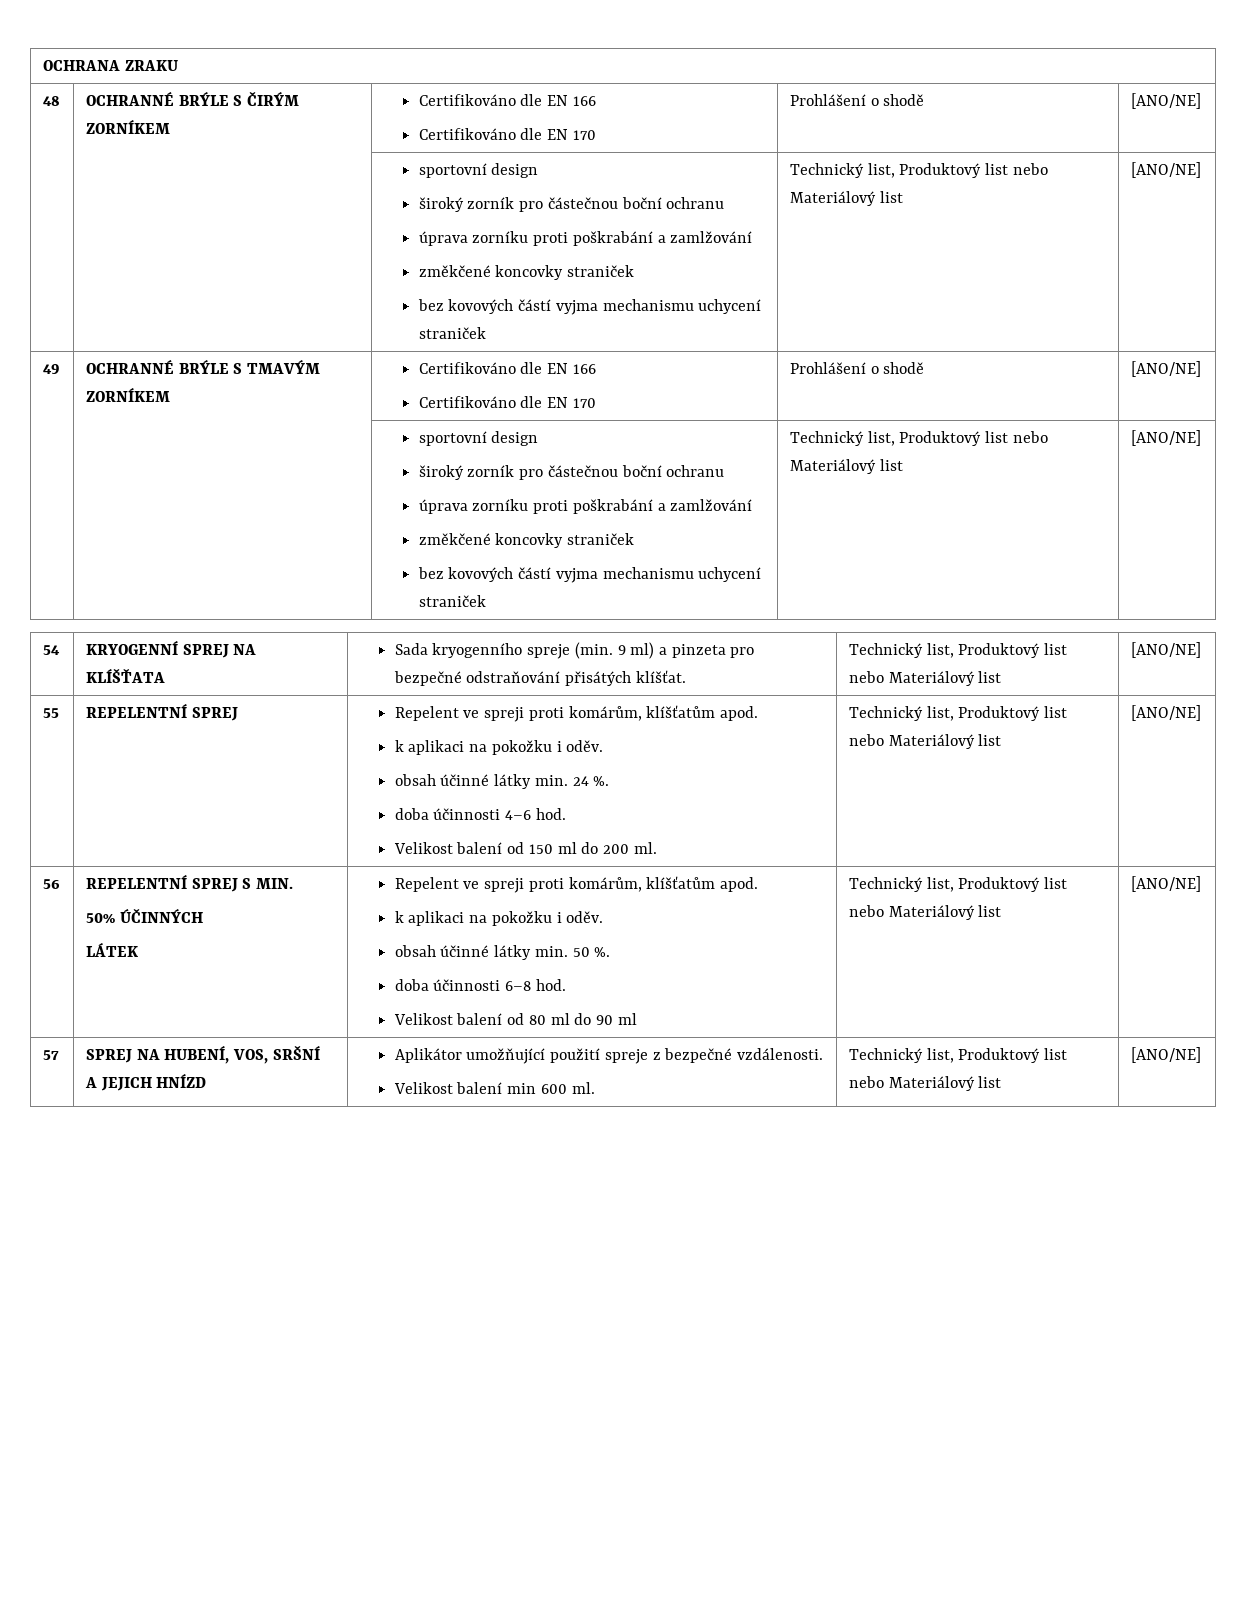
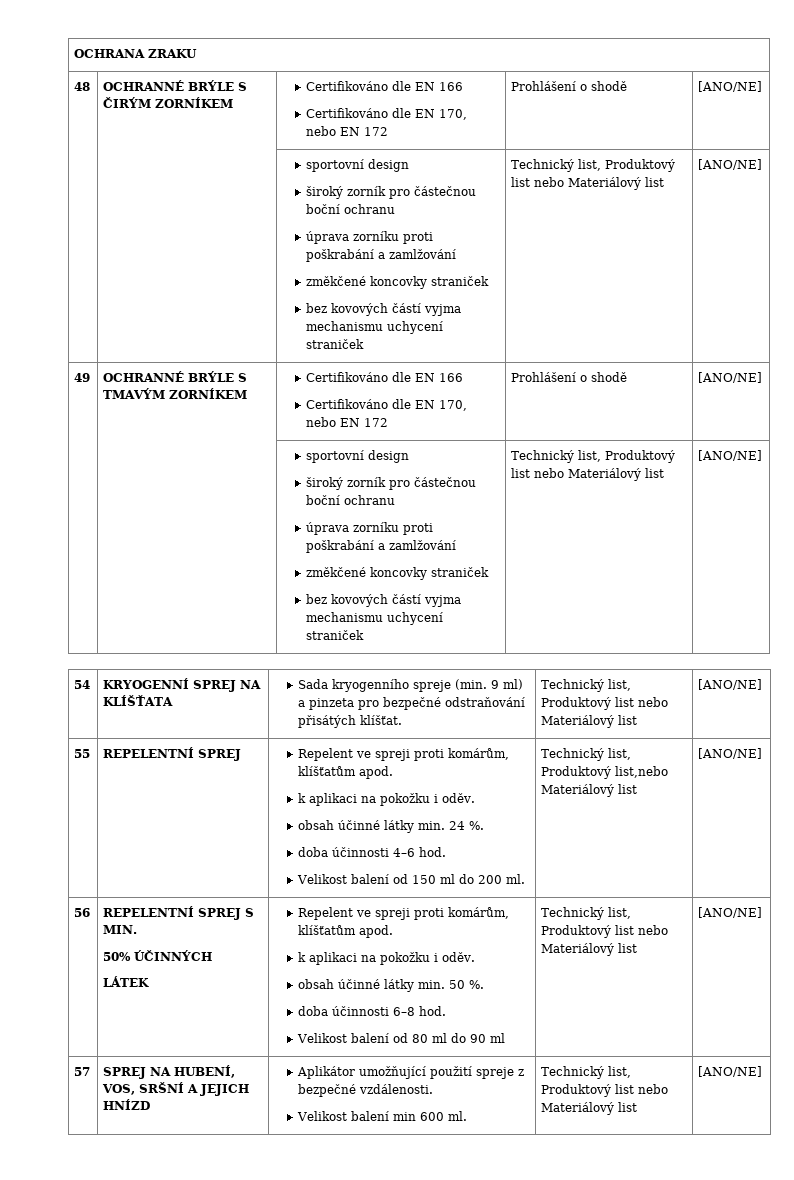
  48 | OCHRANNÉ BRÝLE S ČIRÝM ZORNÍKEM | Certifikováno dle EN 166
- Certifikováno dle EN 170 | Prohlášení o shodě | [ANO/NE]
+ Certifikováno dle EN 170, nebo EN 172 | Prohlášení o shodě | [ANO/NE]
  49 | OCHRANNÉ BRÝLE S TMAVÝM ZORNÍKEM | Certifikováno dle EN 166
- Certifikováno dle EN 170 | Prohlášení o shodě | [ANO/NE]
+ Certifikováno dle EN 170, nebo EN 172 | Prohlášení o shodě | [ANO/NE]
- Velikost balení od 150 ml do 200 ml. | Technický list, Produktový list nebo Materiálový list
+ Velikost balení od 150 ml do 200 ml. | Technický list, Produktový list,nebo Materiálový list

